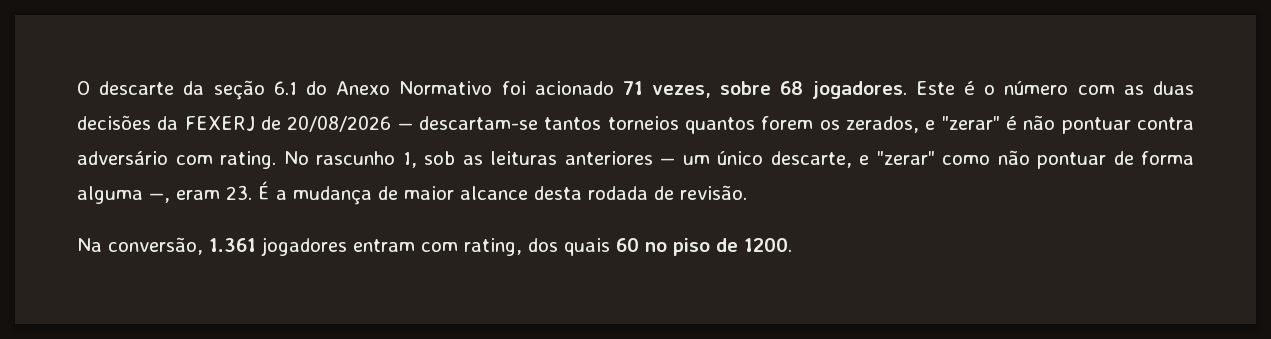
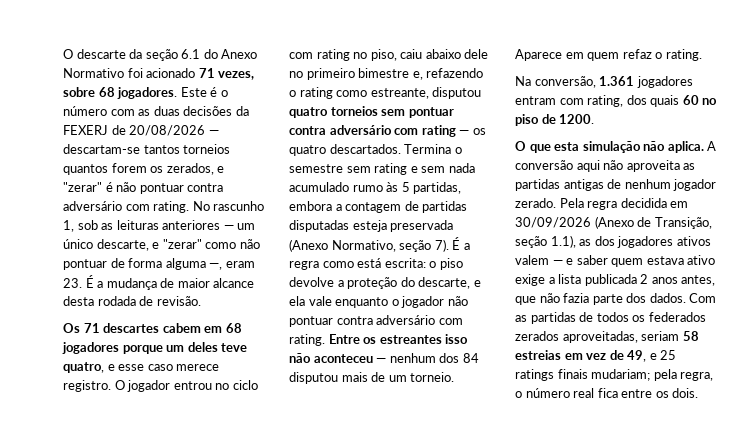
+ Os 71 descartes cabem em 68 jogadores porque um deles teve quatro, e esse caso merece registro. O jogador entrou no ciclo com rating no piso, caiu abaixo dele no primeiro bimestre e, refazendo o rating como estreante, disputou quatro torneios sem pontuar contra adversário com rating — os quatro descartados. Termina o semestre sem rating e sem nada acumulado rumo às 5 partidas, embora a contagem de partidas disputadas esteja preservada (Anexo Normativo, seção 7). É a regra como está escrita: o piso devolve a proteção do descarte, e ela vale enquanto o jogador não pontuar contra adversário com rating. Entre os estreantes isso não aconteceu — nenhum dos 84 disputou mais de um torneio. Aparece em quem refaz o rating.
+ O que esta simulação não aplica. A conversão aqui não aproveita as partidas antigas de nenhum jogador zerado. Pela regra decidida em 30/09/2026 (Anexo de Transição, seção 1.1), as dos jogadores ativos valem — e saber quem estava ativo exige a lista publicada 2 anos antes, que não fazia parte dos dados. Com as partidas de todos os federados zerados aproveitadas, seriam 58 estreias em vez de 49, e 25 ratings finais mudariam; pela regra, o número real fica entre os dois.

